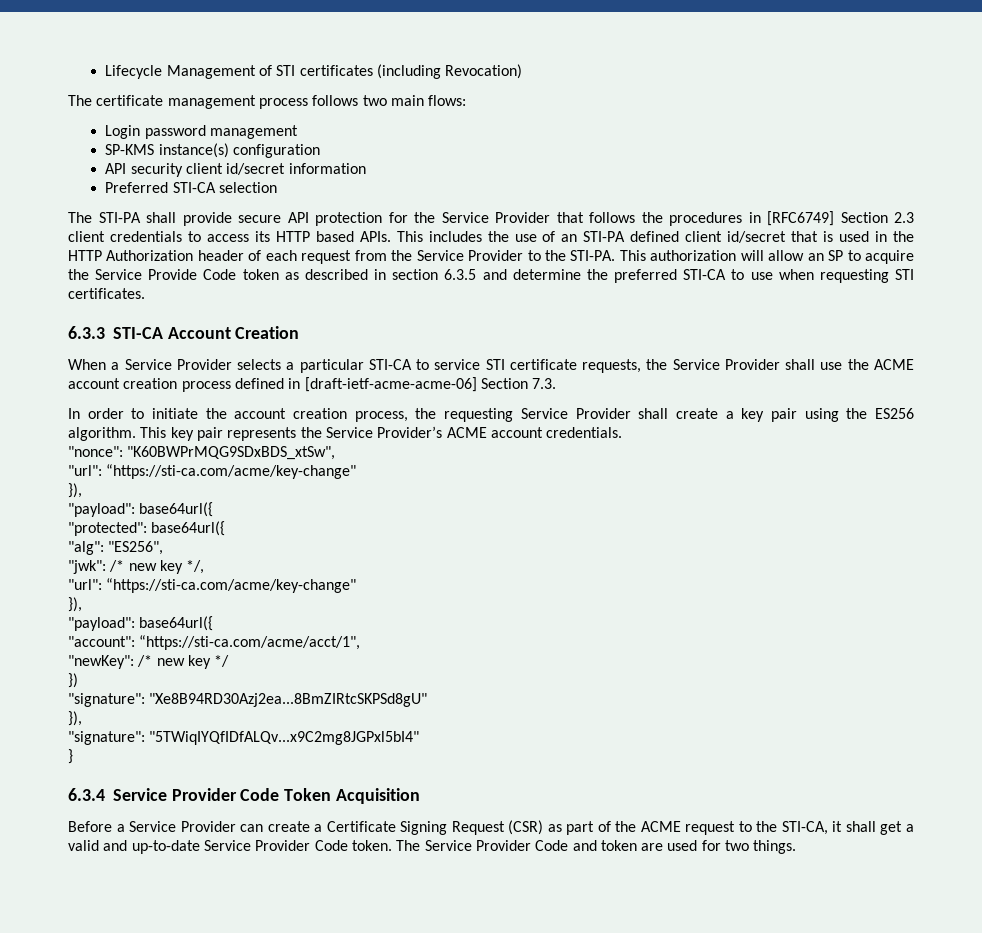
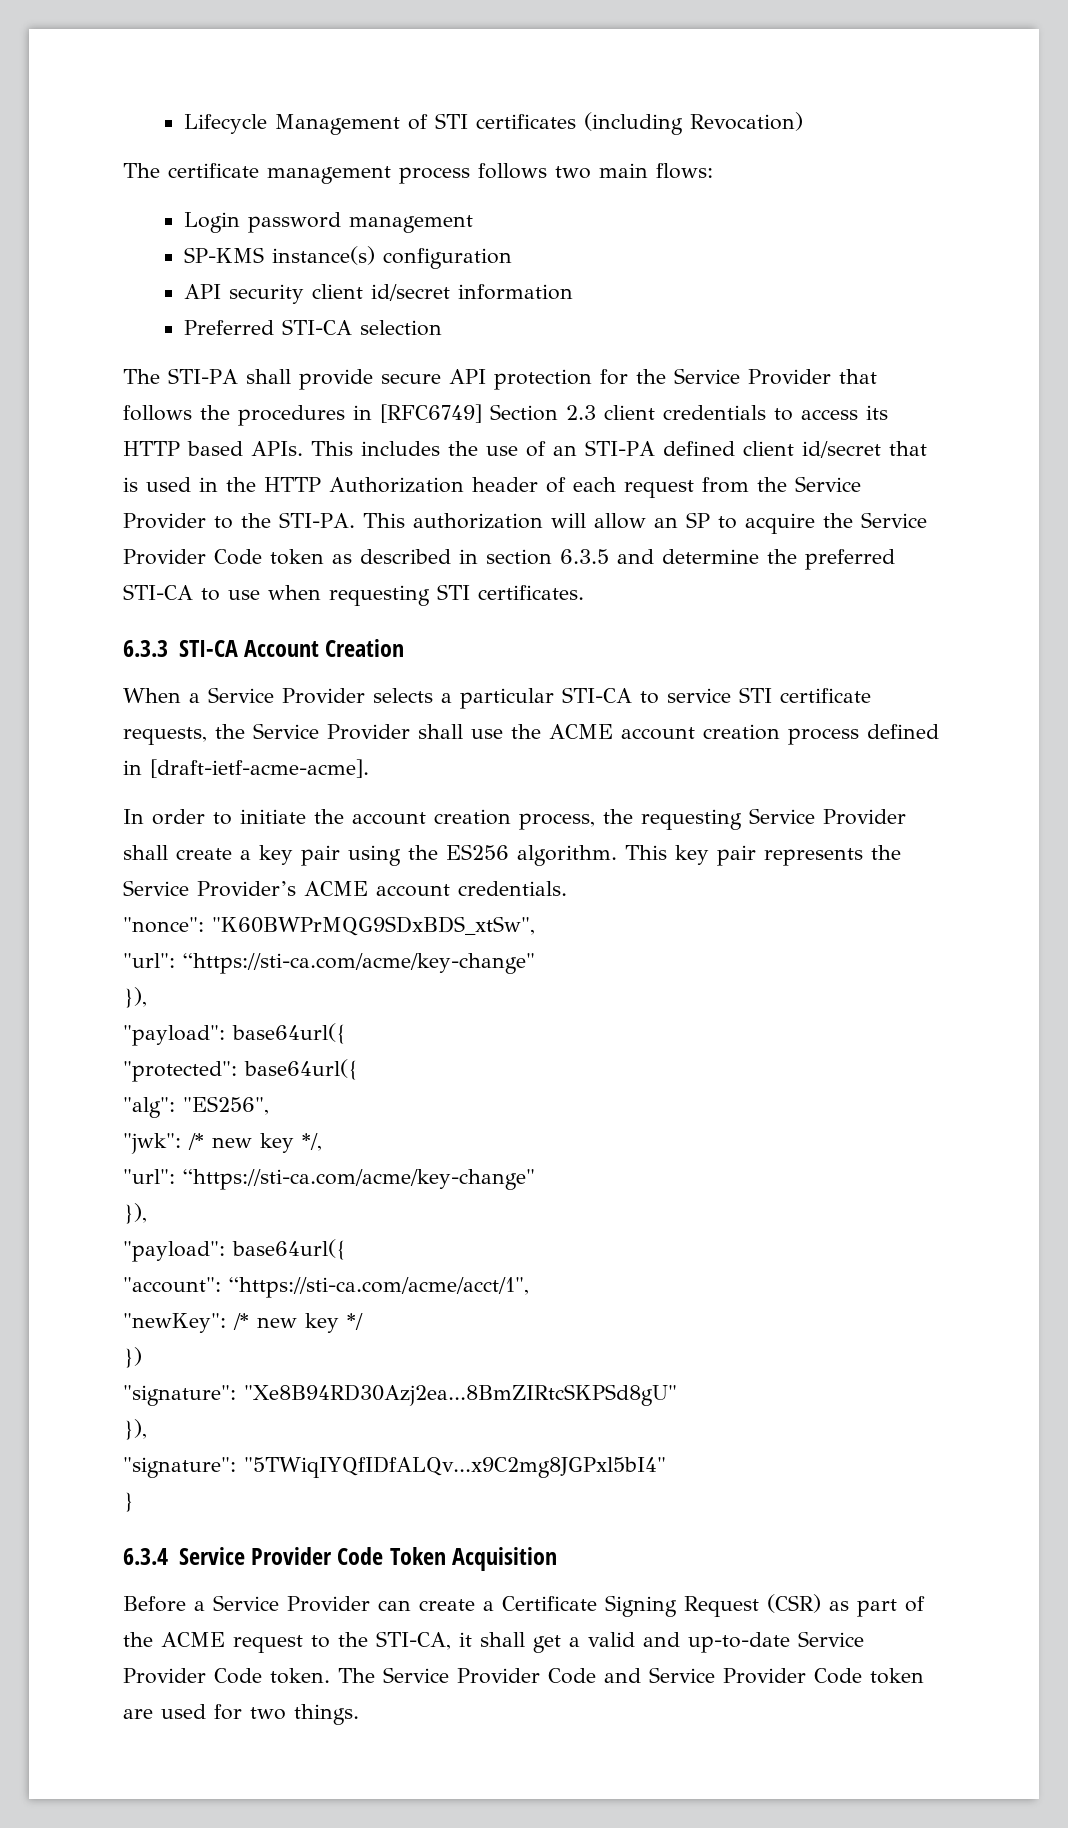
- This authorization will allow an SP to acquire the Service Provide Code token as described in section 6.3.5 and determine the preferred STI-CA to use when requesting STI certificates.
+ This authorization will allow an SP to acquire the Service Provider Code token as described in section 6.3.5 and determine the preferred STI-CA to use when requesting STI certificates.
- When a Service Provider selects a particular STI-CA to service STI certificate requests, the Service Provider shall use the ACME account creation process defined in [draft-ietf-acme-acme-06] Section 7.3.
+ When a Service Provider selects a particular STI-CA to service STI certificate requests, the Service Provider shall use the ACME account creation process defined in [draft-ietf-acme-acme].
- The Service Provider Code and token are used for two things.
+ The Service Provider Code and Service Provider Code token are used for two things.

